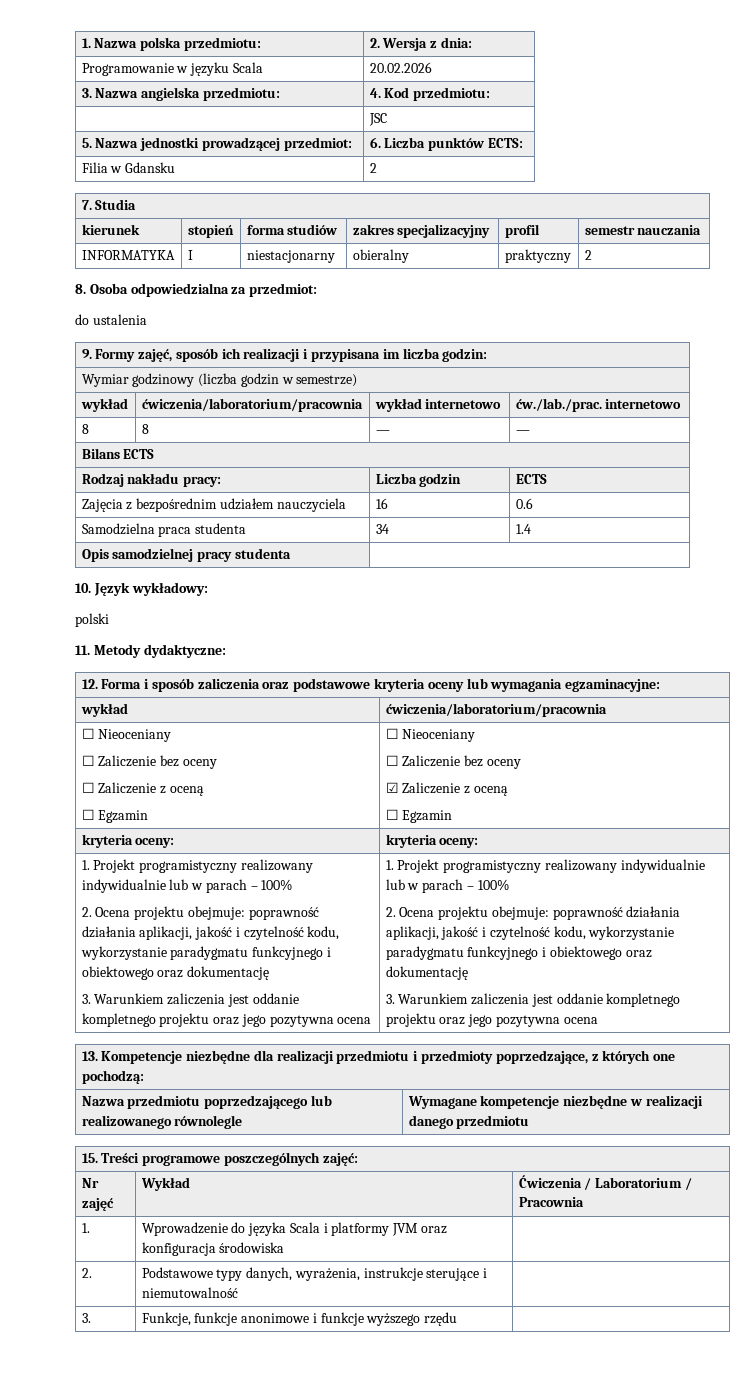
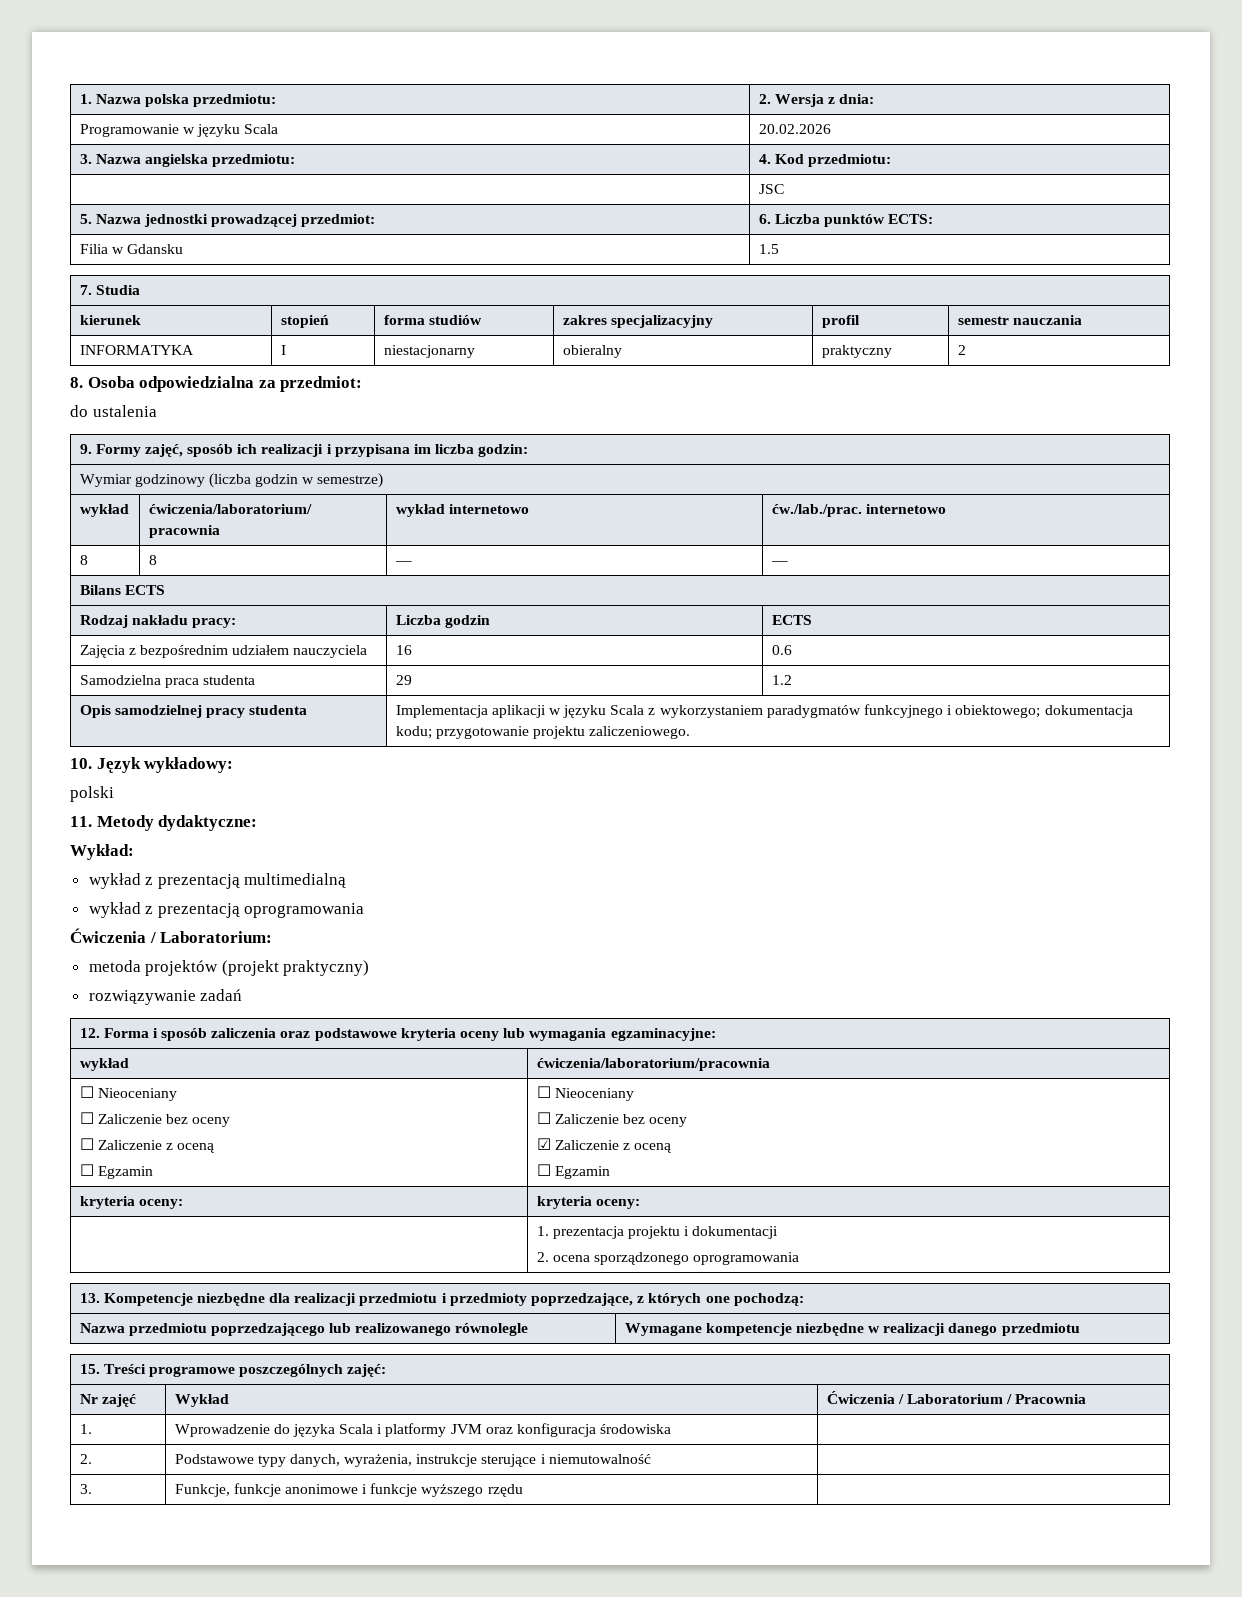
- Filia w Gdansku | 2
+ Filia w Gdansku | 1.5
- Samodzielna praca studenta | 34 | 1.4
+ Samodzielna praca studenta | 29 | 1.2
- Opis samodzielnej pracy studenta |
+ Opis samodzielnej pracy studenta | Implementacja aplikacji w języku Scala z wykorzystaniem paradygmatów funkcyjnego i obiektowego; dokumentacja kodu; przygotowanie projektu zaliczeniowego.
+ Wykład:
+ wykład z prezentacją multimedialną
+ wykład z prezentacją oprogramowania
+ Ćwiczenia / Laboratorium:
+ metoda projektów (projekt praktyczny)
+ rozwiązywanie zadań
  kryteria oceny: | kryteria oceny:
- 1. Projekt programistyczny realizowany indywidualnie lub w parach – 100%
- 2. Ocena projektu obejmuje: poprawność działania aplikacji, jakość i czytelność kodu, wykorzystanie paradygmatu funkcyjnego i obiektowego oraz dokumentację
- 3. Warunkiem zaliczenia jest oddanie kompletnego projektu oraz jego pozytywna ocena | 1. Projekt programistyczny realizowany indywidualnie lub w parach – 100%
- 2. Ocena projektu obejmuje: poprawność działania aplikacji, jakość i czytelność kodu, wykorzystanie paradygmatu funkcyjnego i obiektowego oraz dokumentację
- 3. Warunkiem zaliczenia jest oddanie kompletnego projektu oraz jego pozytywna ocena
+ | 1. prezentacja projektu i dokumentacji
+ 2. ocena sporządzonego oprogramowania

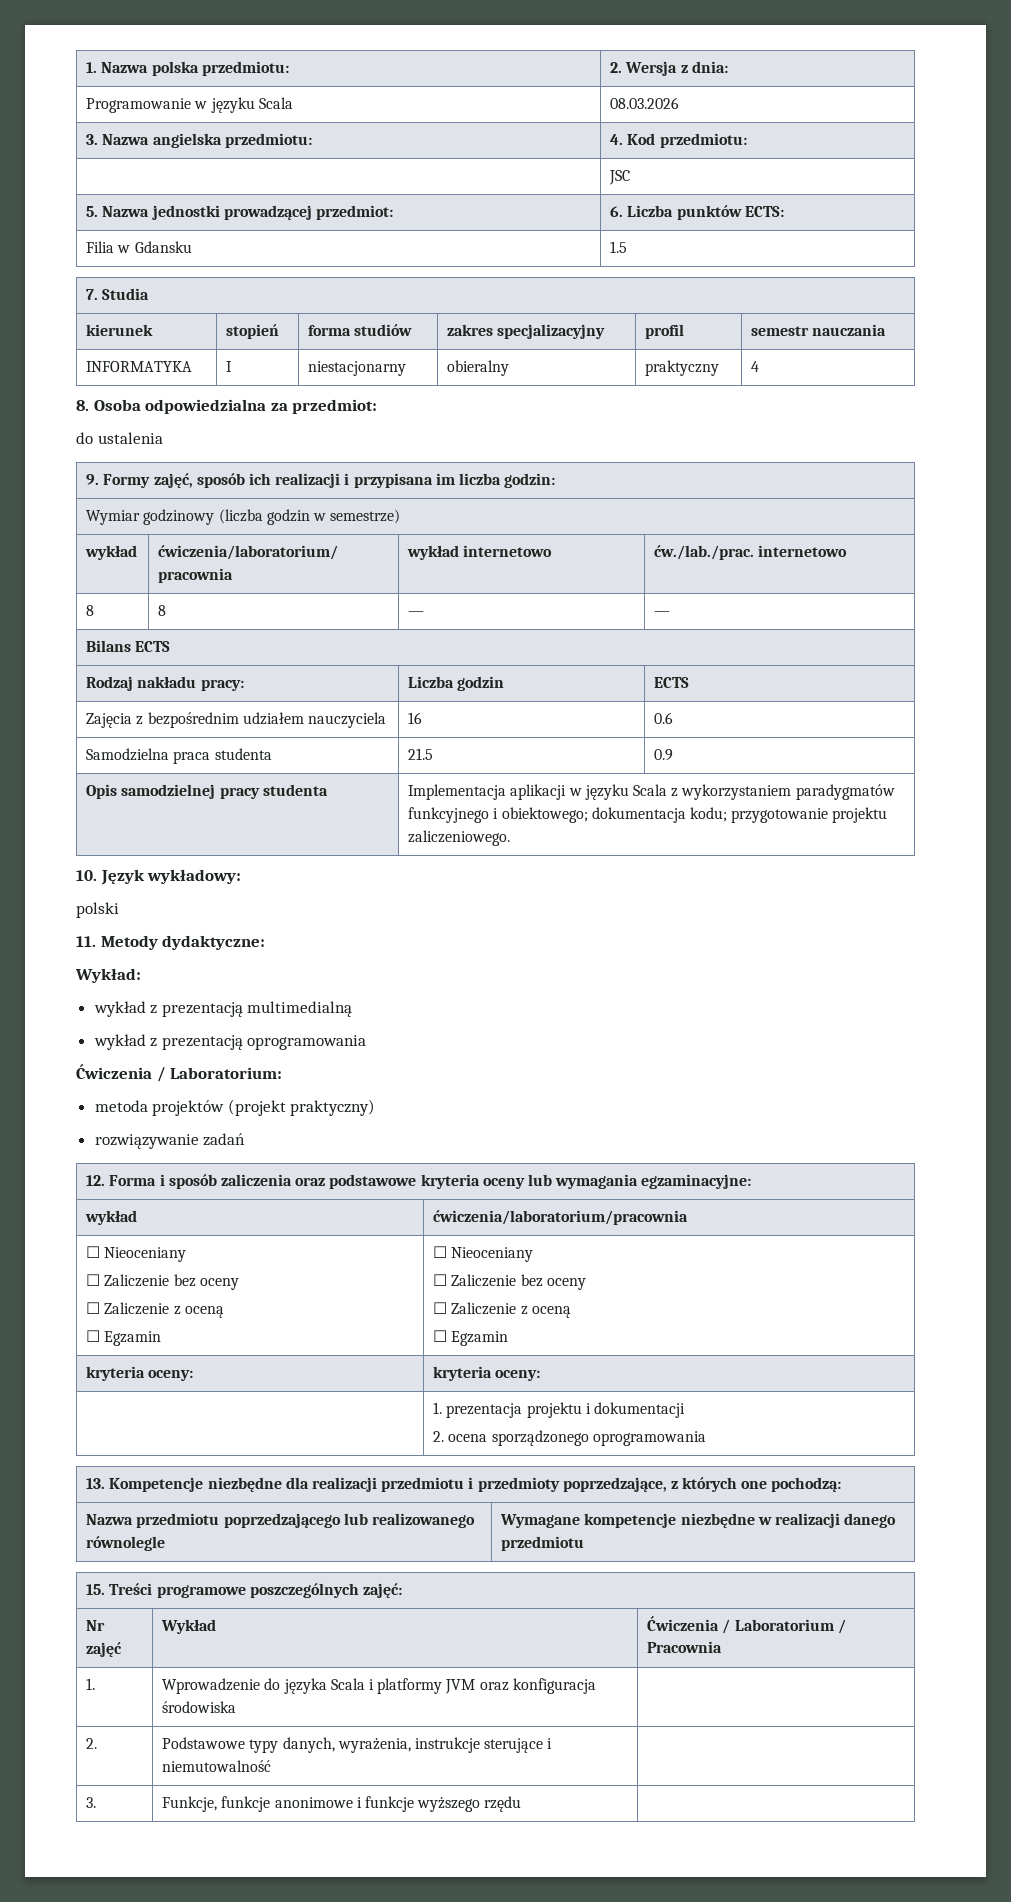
- Programowanie w języku Scala | 20.02.2026
+ Programowanie w języku Scala | 08.03.2026
- INFORMATYKA | I | niestacjonarny | obieralny | praktyczny | 2
+ INFORMATYKA | I | niestacjonarny | obieralny | praktyczny | 4
- Samodzielna praca studenta | 29 | 1.2
+ Samodzielna praca studenta | 21.5 | 0.9
  12. Forma i sposób zaliczenia oraz podstawowe kryteria oceny lub wymagania egzaminacyjne:
  wykład | ćwiczenia/laboratorium/pracownia
  ☐ Nieoceniany
  ☐ Zaliczenie bez oceny
  ☐ Zaliczenie z oceną
  ☐ Egzamin | ☐ Nieoceniany
  ☐ Zaliczenie bez oceny
- ☑ Zaliczenie z oceną
+ ☐ Zaliczenie z oceną

